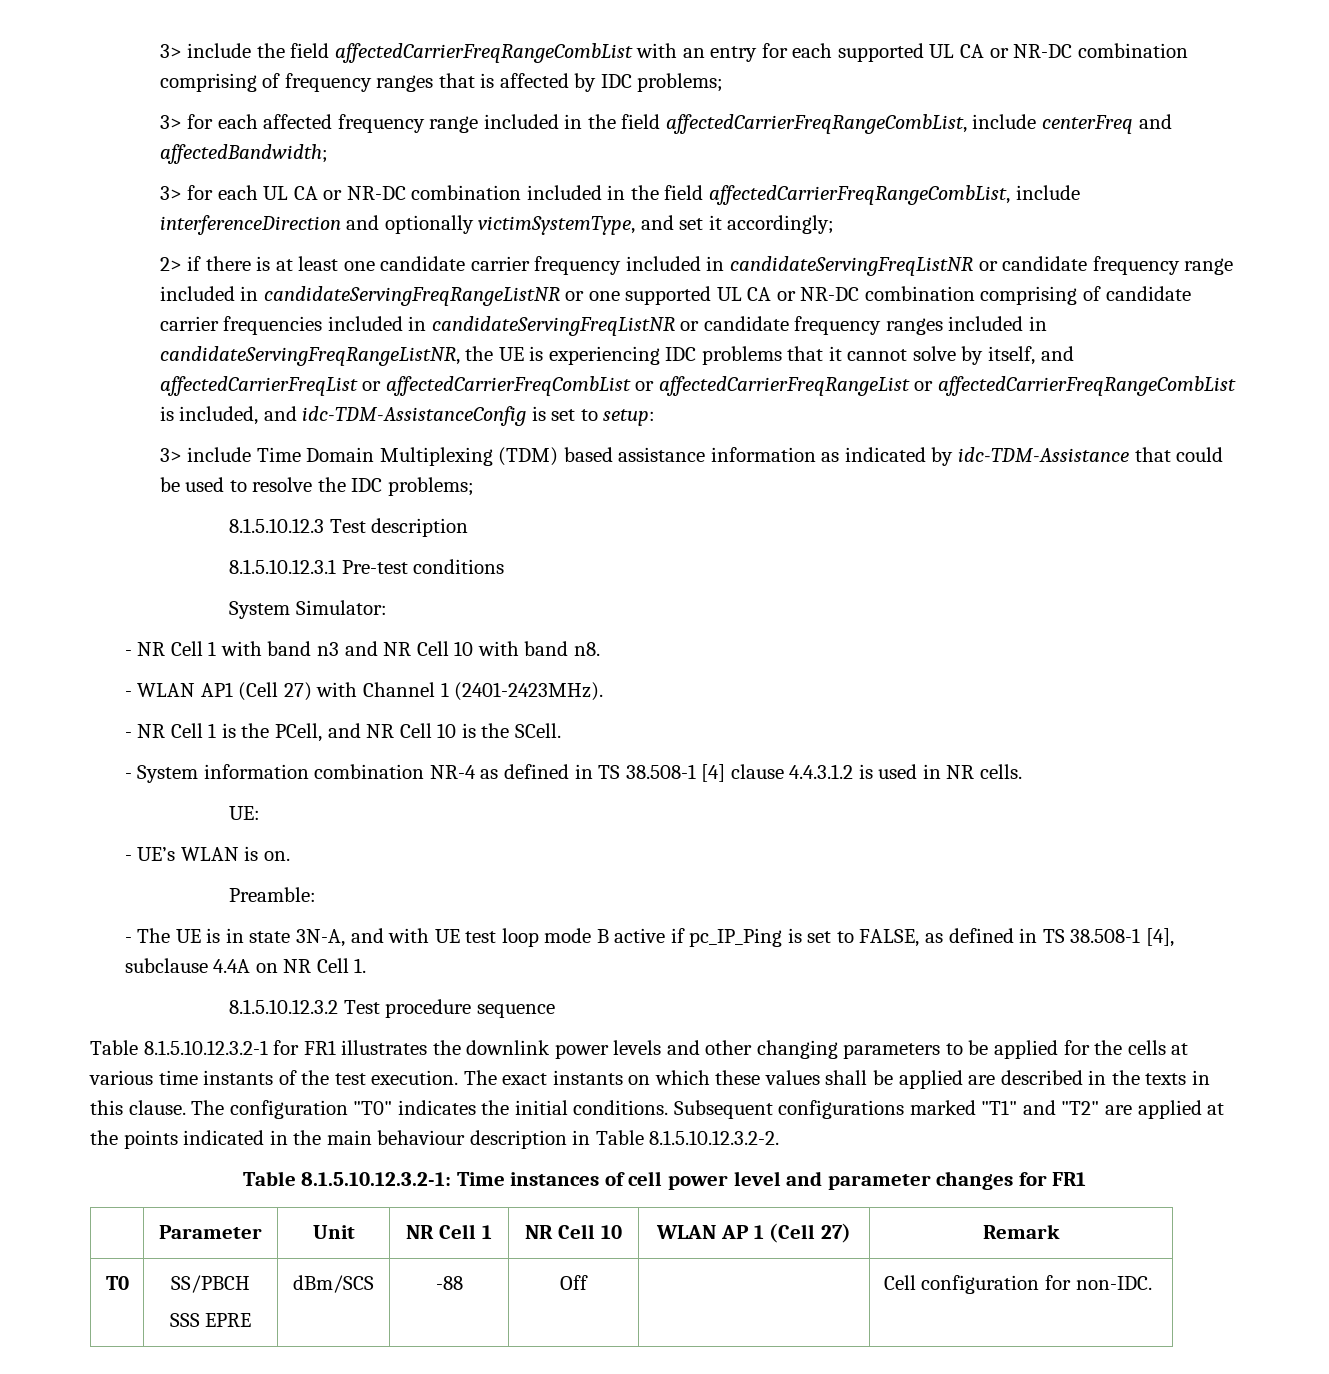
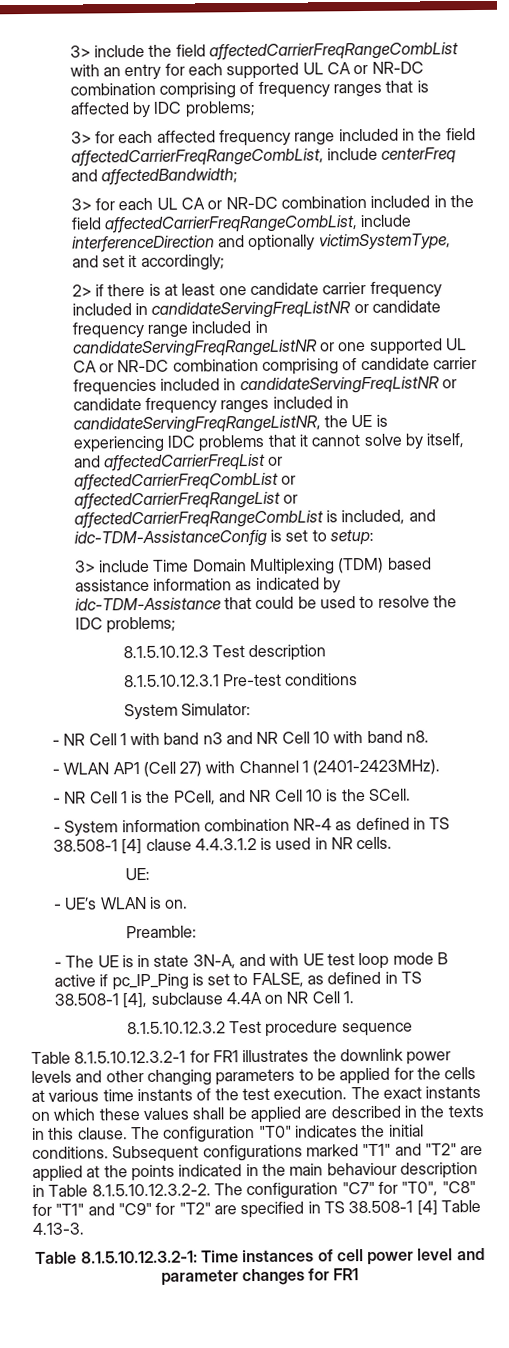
- Subsequent configurations marked "T1" and "T2" are applied at the points indicated in the main behaviour description in Table 8.1.5.10.12.3.2-2.
+ Subsequent configurations marked "T1" and "T2" are applied at the points indicated in the main behaviour description in Table 8.1.5.10.12.3.2-2. The configuration "C7" for "T0", "C8" for "T1" and "C9" for "T2" are specified in TS 38.508-1 [4] Table 4.13-3.
- | Parameter | Unit | NR Cell 1 | NR Cell 10 | WLAN AP 1 (Cell 27) | Remark
- T0 | SS/PBCH
- SSS EPRE | dBm/SCS | -88 | Off | | Cell configuration for non-IDC.

